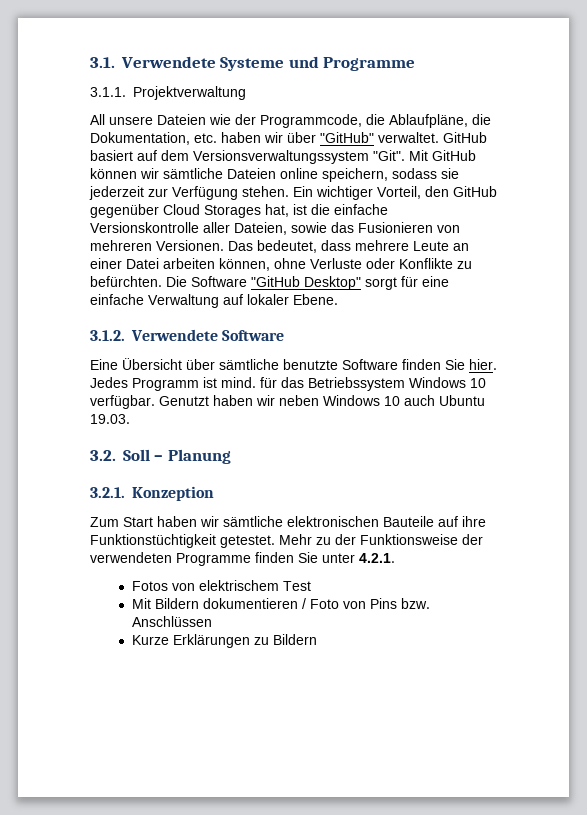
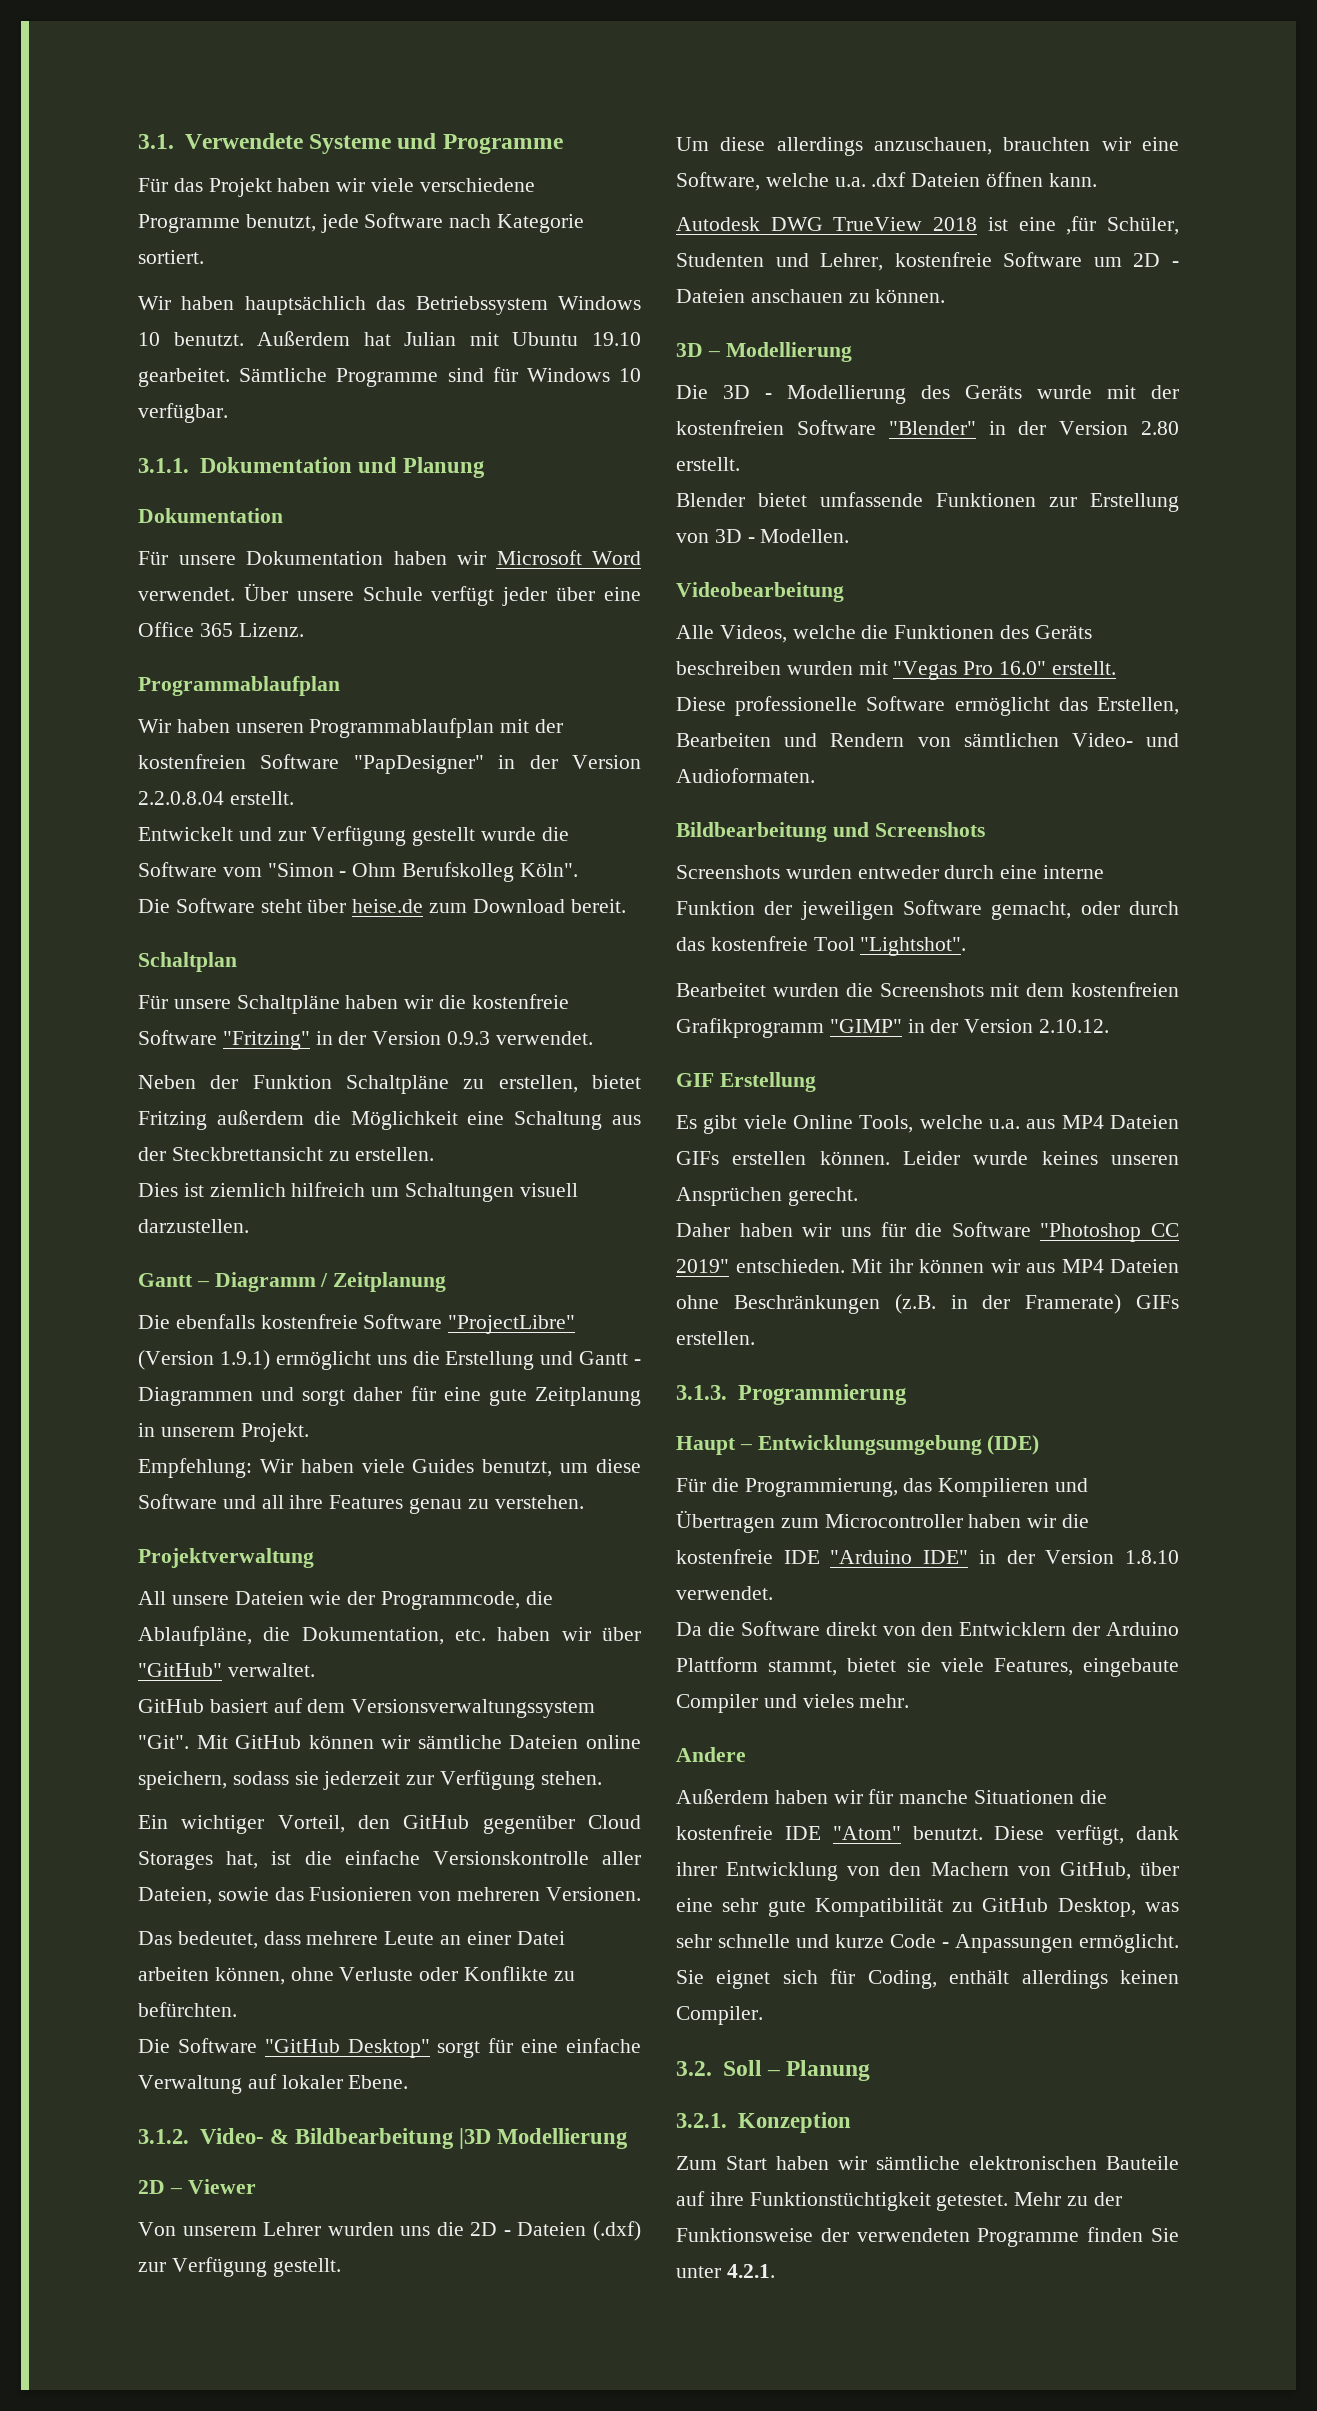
- 3.1.1. Projektverwaltung
+ Für das Projekt haben wir viele verschiedene Programme benutzt, jede Software nach Kategorie sortiert.
+ Wir haben hauptsächlich das Betriebssystem Windows 10 benutzt. Außerdem hat Julian mit Ubuntu 19.10 gearbeitet. Sämtliche Programme sind für Windows 10 verfügbar.
+ 3.1.1. Dokumentation und Planung
+ Dokumentation
+ Für unsere Dokumentation haben wir Microsoft Word verwendet. Über unsere Schule verfügt jeder über eine Office 365 Lizenz.
+ Programmablaufplan
+ Wir haben unseren Programmablaufplan mit der kostenfreien Software "PapDesigner" in der Version 2.2.0.8.04 erstellt.
+ Entwickelt und zur Verfügung gestellt wurde die Software vom "Simon - Ohm Berufskolleg Köln".
+ Die Software steht über heise.de zum Download bereit.
+ Schaltplan
+ Für unsere Schaltpläne haben wir die kostenfreie Software "Fritzing" in der Version 0.9.3 verwendet.
+ Neben der Funktion Schaltpläne zu erstellen, bietet Fritzing außerdem die Möglichkeit eine Schaltung aus der Steckbrettansicht zu erstellen.
+ Dies ist ziemlich hilfreich um Schaltungen visuell darzustellen.
+ Gantt – Diagramm / Zeitplanung
+ Die ebenfalls kostenfreie Software "ProjectLibre" (Version 1.9.1) ermöglicht uns die Erstellung und Gantt - Diagrammen und sorgt daher für eine gute Zeitplanung in unserem Projekt.
+ Empfehlung: Wir haben viele Guides benutzt, um diese Software und all ihre Features genau zu verstehen.
+ Projektverwaltung
- All unsere Dateien wie der Programmcode, die Ablaufpläne, die Dokumentation, etc. haben wir über "GitHub" verwaltet. GitHub basiert auf dem Versionsverwaltungssystem "Git".
+ All unsere Dateien wie der Programmcode, die Ablaufpläne, die Dokumentation, etc. haben wir über "GitHub" verwaltet.
+ GitHub basiert auf dem Versionsverwaltungssystem "Git".
- Mit GitHub können wir sämtliche Dateien online speichern, sodass sie jederzeit zur Verfügung stehen. Ein wichtiger Vorteil, den GitHub gegenüber Cloud Storages hat, ist die einfache Versionskontrolle aller Dateien, sowie das Fusionieren von mehreren Versionen. Das bedeutet, dass mehrere Leute an einer Datei arbeiten können, ohne Verluste oder Konflikte zu befürchten. Die Software "GitHub Desktop" sorgt für eine einfache Verwaltung auf lokaler Ebene.
+ Mit GitHub können wir sämtliche Dateien online speichern, sodass sie jederzeit zur Verfügung stehen.
+ Ein wichtiger Vorteil, den GitHub gegenüber Cloud Storages hat, ist die einfache Versionskontrolle aller Dateien, sowie das Fusionieren von mehreren Versionen.
+ Das bedeutet, dass mehrere Leute an einer Datei arbeiten können, ohne Verluste oder Konflikte zu befürchten.
+ Die Software "GitHub Desktop" sorgt für eine einfache Verwaltung auf lokaler Ebene.
- 3.1.2. Verwendete Software
- Eine Übersicht über sämtliche benutzte Software finden Sie hier. Jedes Programm ist mind. für das Betriebssystem Windows 10 verfügbar. Genutzt haben wir neben Windows 10 auch Ubuntu 19.03.
+ 3.1.2. Video- & Bildbearbeitung |3D Modellierung
+ 2D – Viewer
+ Von unserem Lehrer wurden uns die 2D - Dateien (.dxf) zur Verfügung gestellt.
+ Um diese allerdings anzuschauen, brauchten wir eine Software, welche u.a. .dxf Dateien öffnen kann.
+ Autodesk DWG TrueView 2018 ist eine ,für Schüler, Studenten und Lehrer, kostenfreie Software um 2D - Dateien anschauen zu können.
+ 3D – Modellierung
+ Die 3D - Modellierung des Geräts wurde mit der kostenfreien Software "Blender" in der Version 2.80 erstellt.
+ Blender bietet umfassende Funktionen zur Erstellung von 3D - Modellen.
+ Videobearbeitung
+ Alle Videos, welche die Funktionen des Geräts beschreiben wurden mit "Vegas Pro 16.0" erstellt.
+ Diese professionelle Software ermöglicht das Erstellen, Bearbeiten und Rendern von sämtlichen Video- und Audioformaten.
+ Bildbearbeitung und Screenshots
+ Screenshots wurden entweder durch eine interne Funktion der jeweiligen Software gemacht, oder durch das kostenfreie Tool "Lightshot".
+ Bearbeitet wurden die Screenshots mit dem kostenfreien Grafikprogramm "GIMP" in der Version 2.10.12.
+ GIF Erstellung
+ Es gibt viele Online Tools, welche u.a. aus MP4 Dateien GIFs erstellen können. Leider wurde keines unseren Ansprüchen gerecht.
+ Daher haben wir uns für die Software "Photoshop CC 2019" entschieden. Mit ihr können wir aus MP4 Dateien ohne Beschränkungen (z.B. in der Framerate) GIFs erstellen.
+ 3.1.3. Programmierung
+ Haupt – Entwicklungsumgebung (IDE)
+ Für die Programmierung, das Kompilieren und Übertragen zum Microcontroller haben wir die kostenfreie IDE "Arduino IDE" in der Version 1.8.10 verwendet.
+ Da die Software direkt von den Entwicklern der Arduino Plattform stammt, bietet sie viele Features, eingebaute Compiler und vieles mehr.
+ Andere
+ Außerdem haben wir für manche Situationen die kostenfreie IDE "Atom" benutzt. Diese verfügt, dank ihrer Entwicklung von den Machern von GitHub, über eine sehr gute Kompatibilität zu GitHub Desktop, was sehr schnelle und kurze Code - Anpassungen ermöglicht. Sie eignet sich für Coding, enthält allerdings keinen Compiler.
- Fotos von elektrischem Test
- Mit Bildern dokumentieren / Foto von Pins bzw. Anschlüssen
- Kurze Erklärungen zu Bildern

